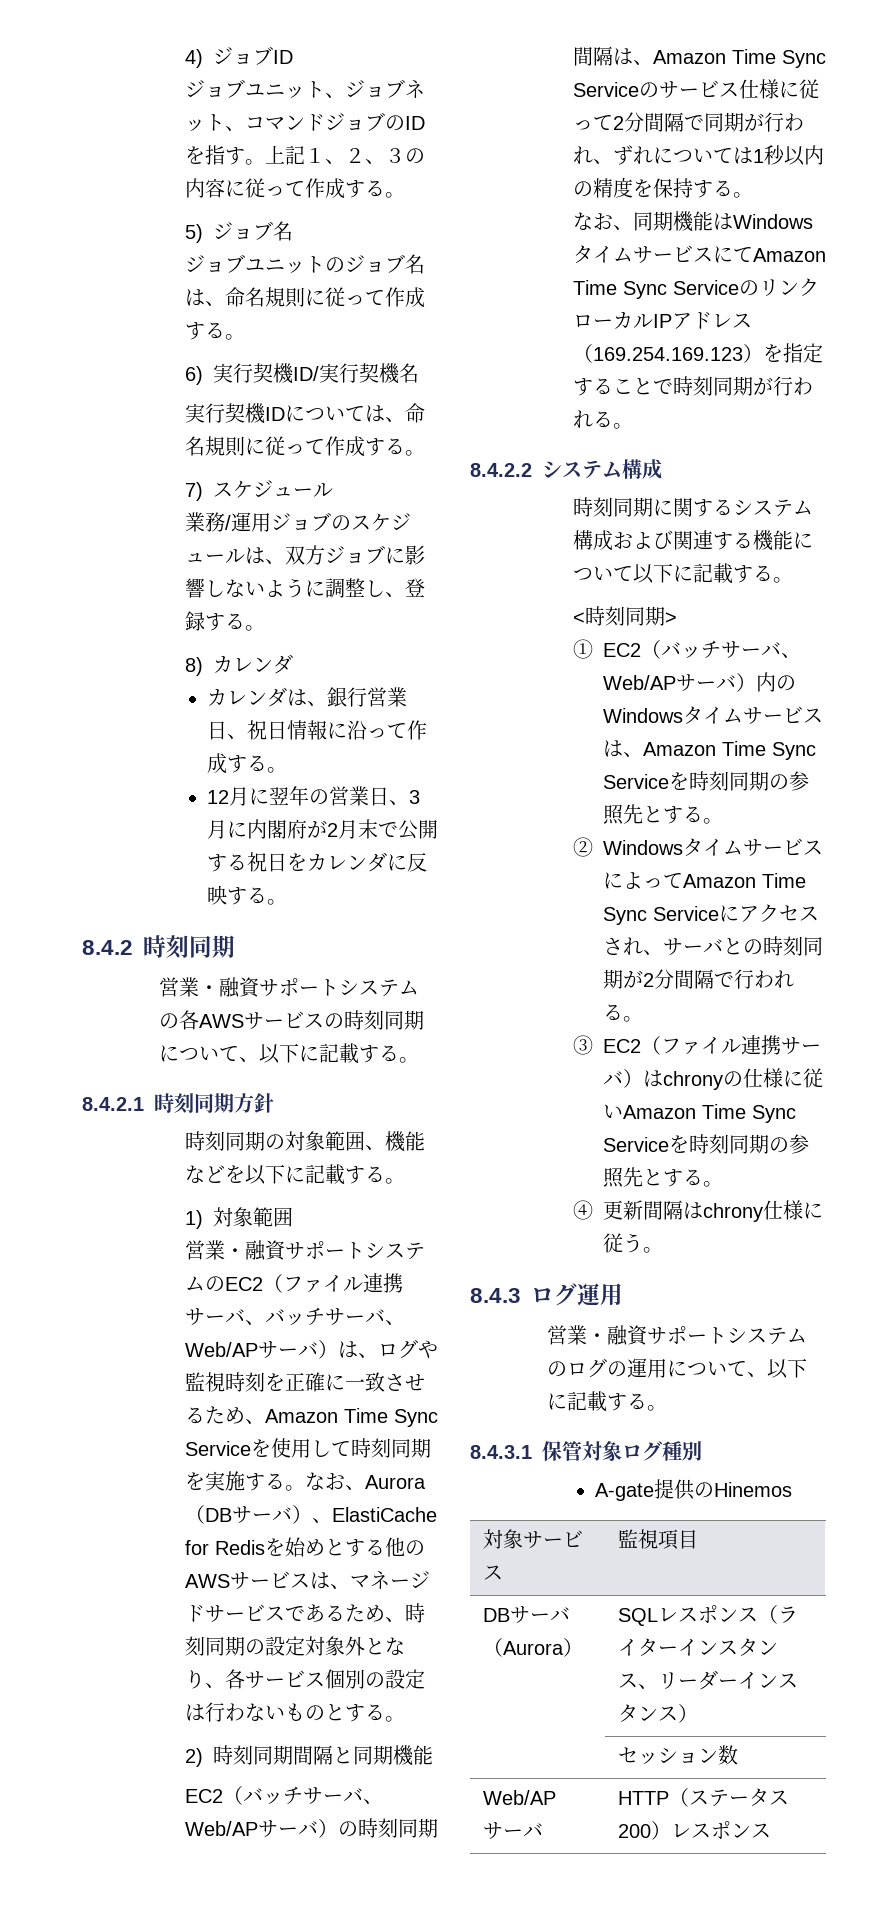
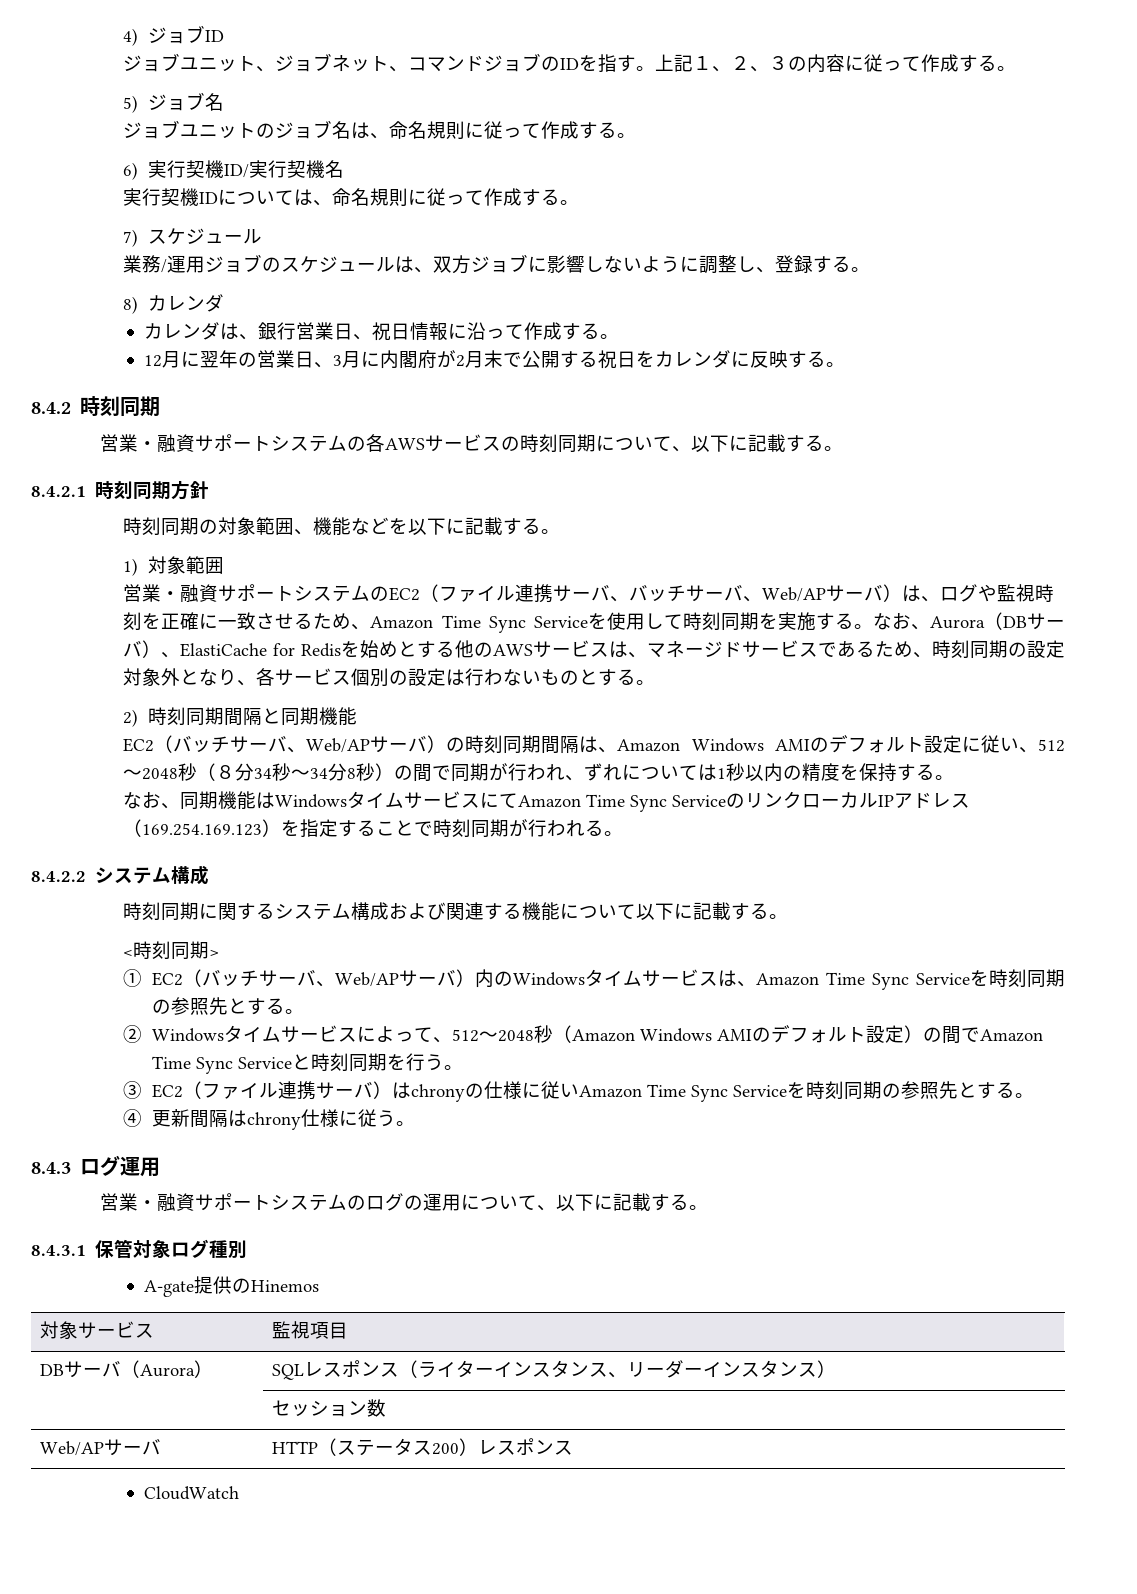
- EC2（バッチサーバ、Web/APサーバ）の時刻同期間隔は、Amazon Time Sync Serviceのサービス仕様に従って2分間隔で同期が行われ、ずれについては1秒以内の精度を保持する。
+ EC2（バッチサーバ、Web/APサーバ）の時刻同期間隔は、Amazon Windows AMIのデフォルト設定に従い、512～2048秒（８分34秒～34分8秒）の間で同期が行われ、ずれについては1秒以内の精度を保持する。
- ② WindowsタイムサービスによってAmazon Time Sync Serviceにアクセスされ、サーバとの時刻同期が2分間隔で行われる。
+ ② Windowsタイムサービスによって、512～2048秒（Amazon Windows AMIのデフォルト設定）の間でAmazon Time Sync Serviceと時刻同期を行う。
+ CloudWatch

